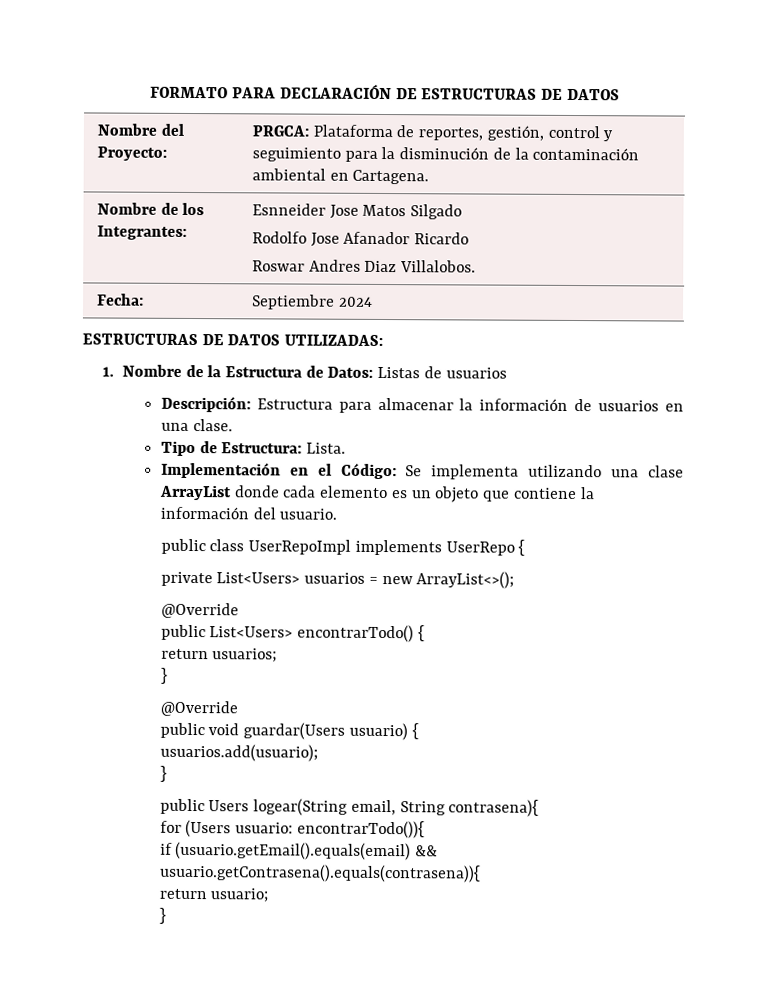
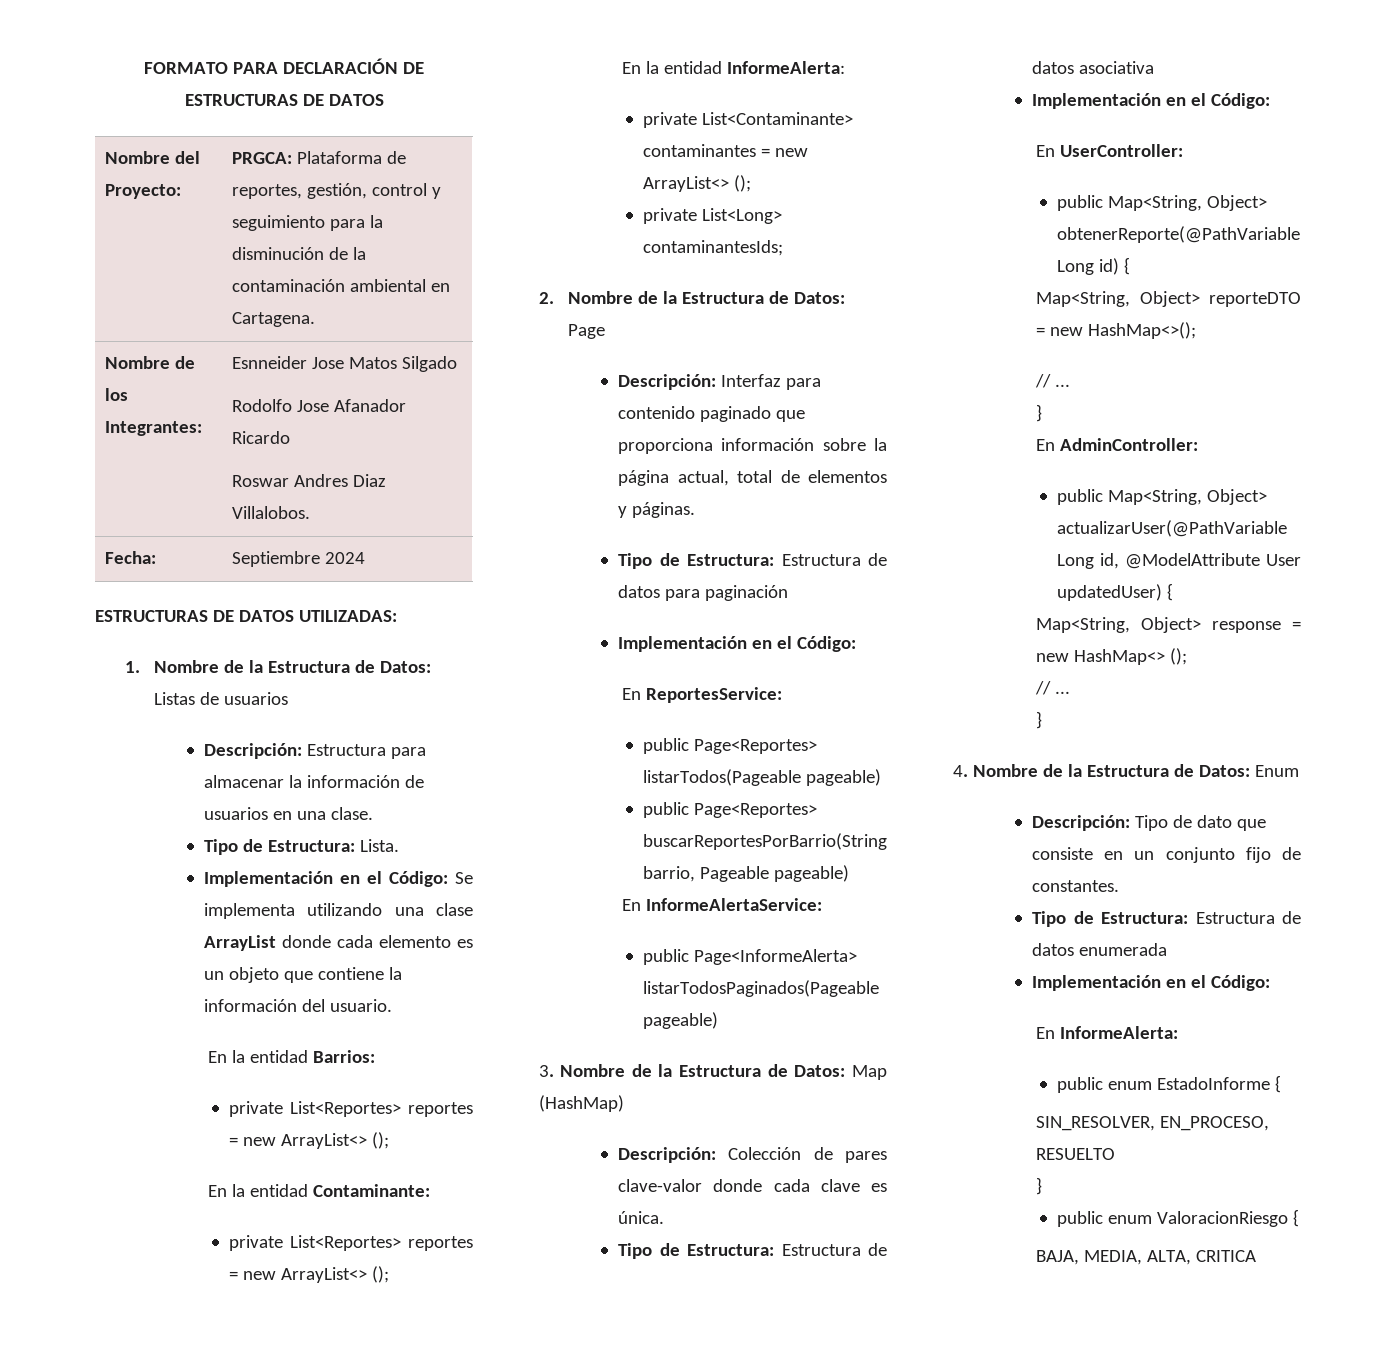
- public class UserRepoImpl implements UserRepo {
- private List<Users> usuarios = new ArrayList<>();
- @Override
- public List<Users> encontrarTodo() {
- return usuarios;
+ En la entidad Barrios:
+ private List<Reportes> reportes = new ArrayList<> ();
+ En la entidad Contaminante:
+ private List<Reportes> reportes = new ArrayList<> ();
+ En la entidad InformeAlerta:
+ private List<Contaminante> contaminantes = new ArrayList<> ();
+ private List<Long> contaminantesIds;
+ 2. Nombre de la Estructura de Datos: Page
+ Descripción: Interfaz para contenido paginado que proporciona información sobre la página actual, total de elementos y páginas.
+ Tipo de Estructura: Estructura de datos para paginación
+ Implementación en el Código:
+ En ReportesService:
+ public Page<Reportes> listarTodos(Pageable pageable)
+ public Page<Reportes> buscarReportesPorBarrio(String barrio, Pageable pageable)
+ En InformeAlertaService:
+ public Page<InformeAlerta> listarTodosPaginados(Pageable pageable)
+ 3. Nombre de la Estructura de Datos: Map (HashMap)
+ Descripción: Colección de pares clave-valor donde cada clave es única.
+ Tipo de Estructura: Estructura de datos asociativa
+ Implementación en el Código:
+ En UserController:
+ public Map<String, Object> obtenerReporte(@PathVariable Long id) {
+ Map<String, Object> reporteDTO = new HashMap<>();
+ // ...
  }
- @Override
- public void guardar(Users usuario) {
- usuarios.add(usuario);
+ En AdminController:
+ public Map<String, Object> actualizarUser(@PathVariable Long id, @ModelAttribute User updatedUser) {
+ Map<String, Object> response = new HashMap<> ();
+ // ...
  }
- public Users logear(String email, String contrasena){
- for (Users usuario: encontrarTodo()){
- if (usuario.getEmail().equals(email) && usuario.getContrasena().equals(contrasena)){
- return usuario;
+ 4. Nombre de la Estructura de Datos: Enum
+ Descripción: Tipo de dato que consiste en un conjunto fijo de constantes.
+ Tipo de Estructura: Estructura de datos enumerada
+ Implementación en el Código:
+ En InformeAlerta:
+ public enum EstadoInforme {
+ SIN_RESOLVER, EN_PROCESO, RESUELTO
  }
+ public enum ValoracionRiesgo {
+ BAJA, MEDIA, ALTA, CRITICA

